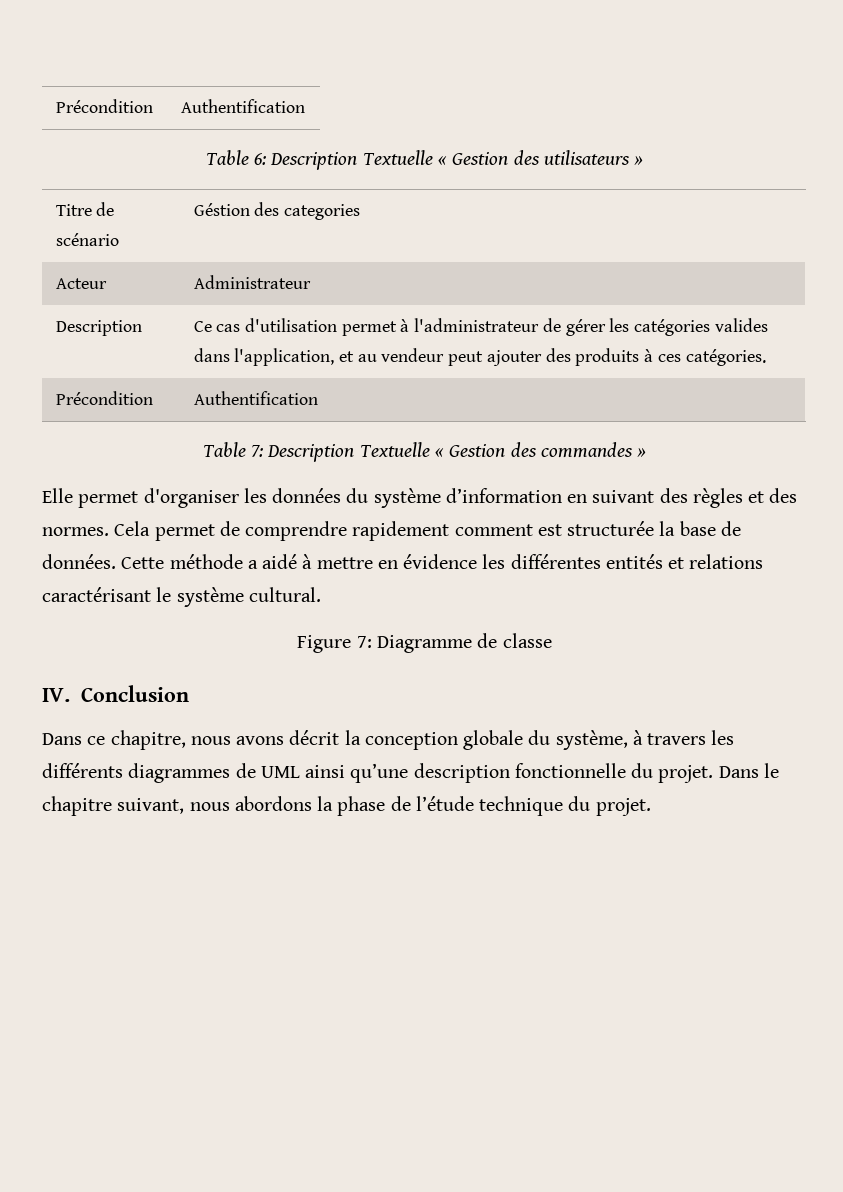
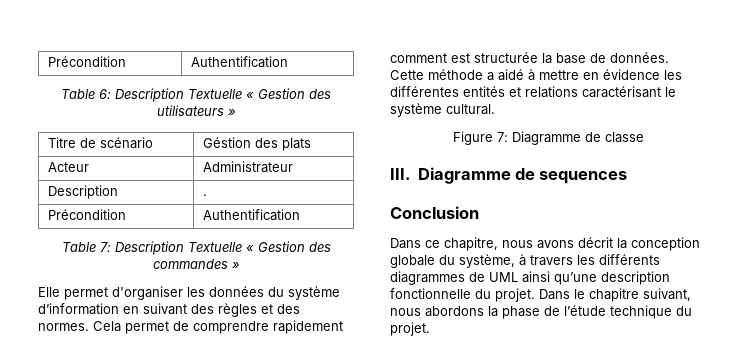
- Titre de scénario | Géstion des categories
+ Titre de scénario | Géstion des plats
- Description | Ce cas d'utilisation permet à l'administrateur de gérer les catégories valides dans l'application, et au vendeur peut ajouter des produits à ces catégories.
+ Description | .
- IV. Conclusion
+ III. Diagramme de sequences
+ Conclusion

